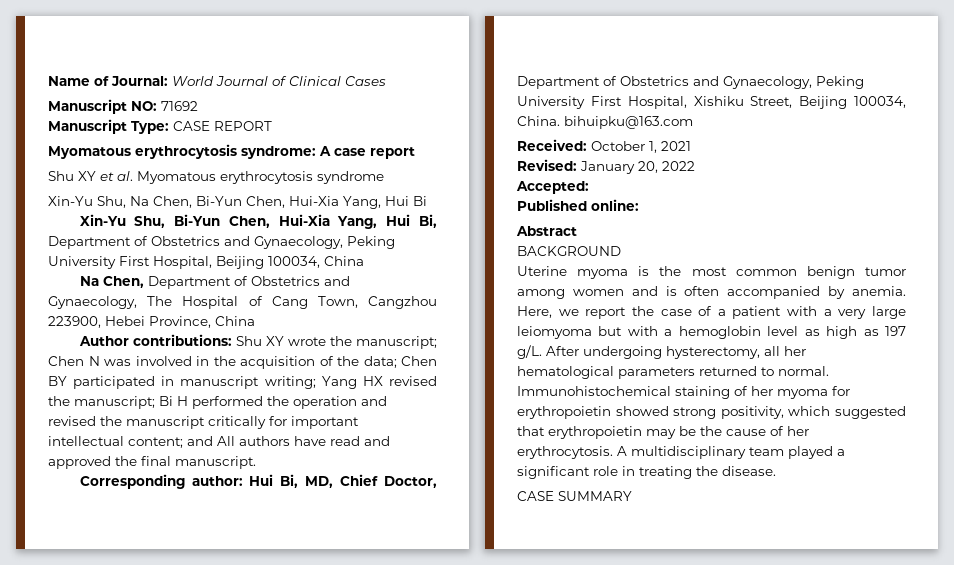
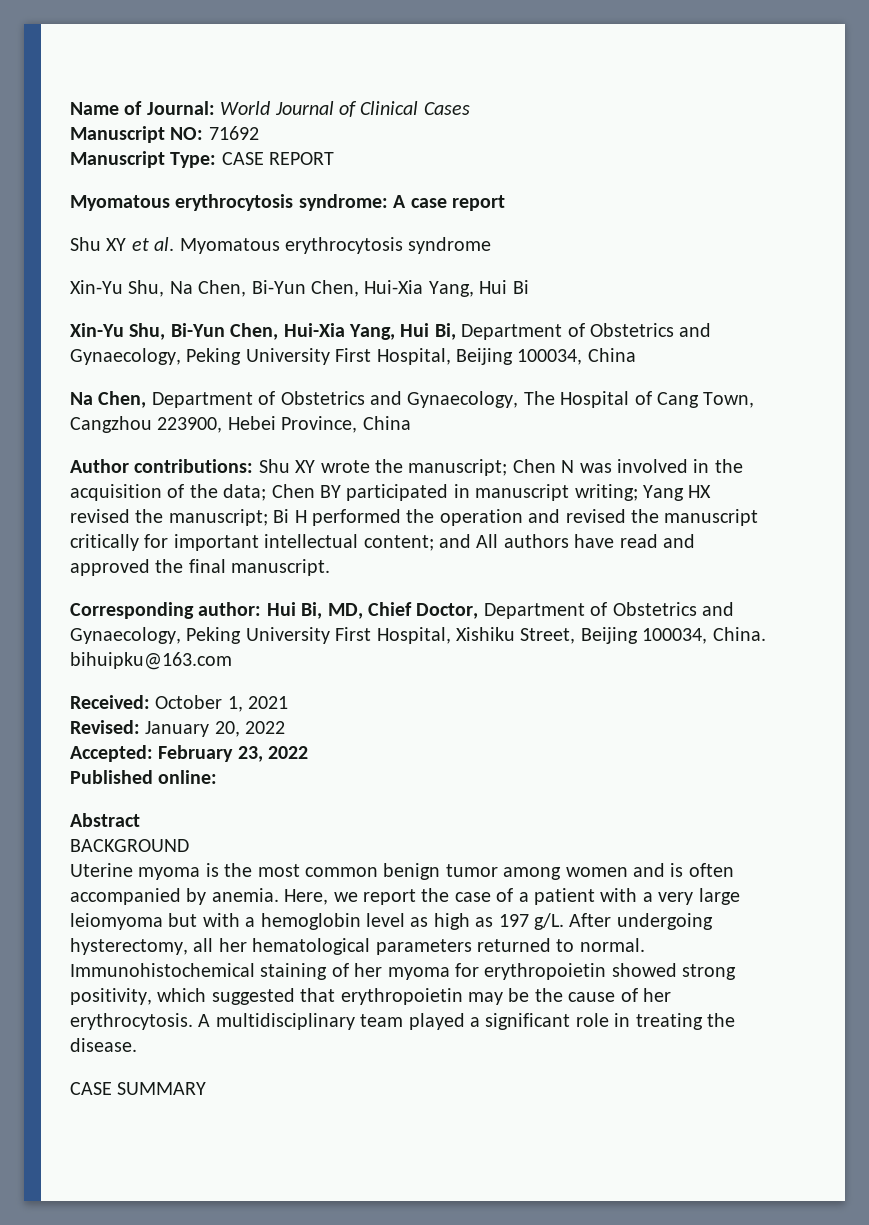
- Accepted:
+ Accepted: February 23, 2022

